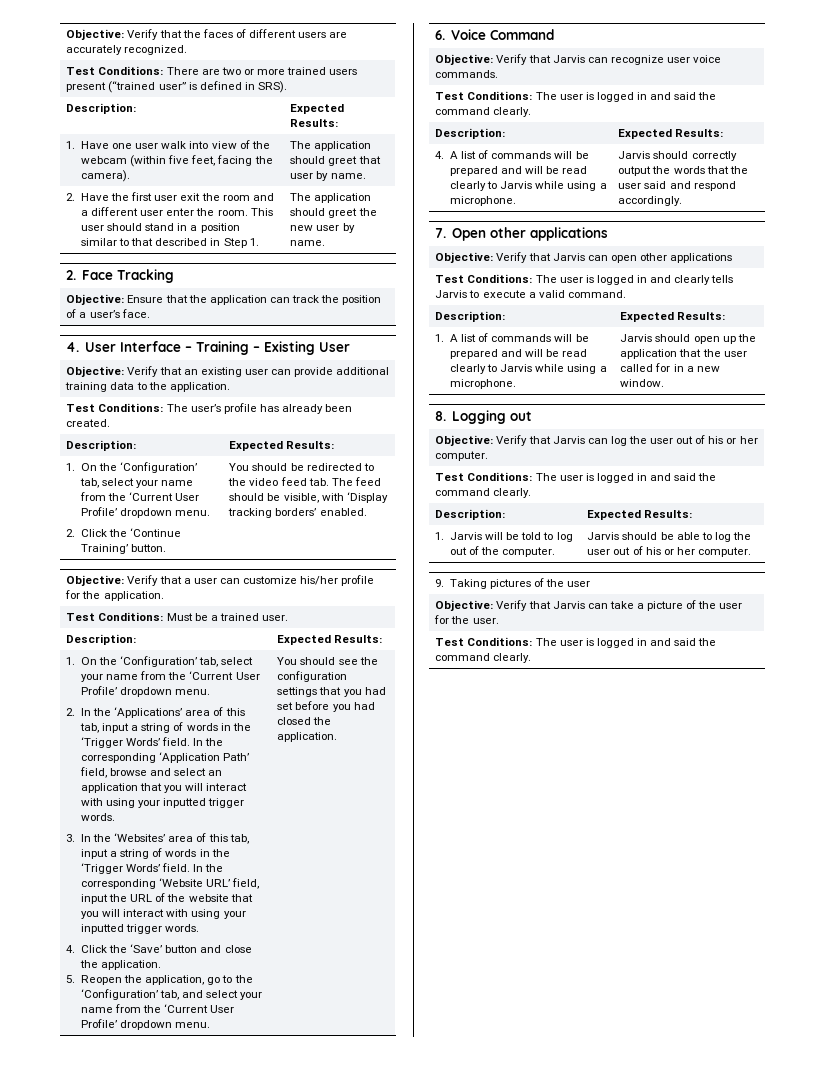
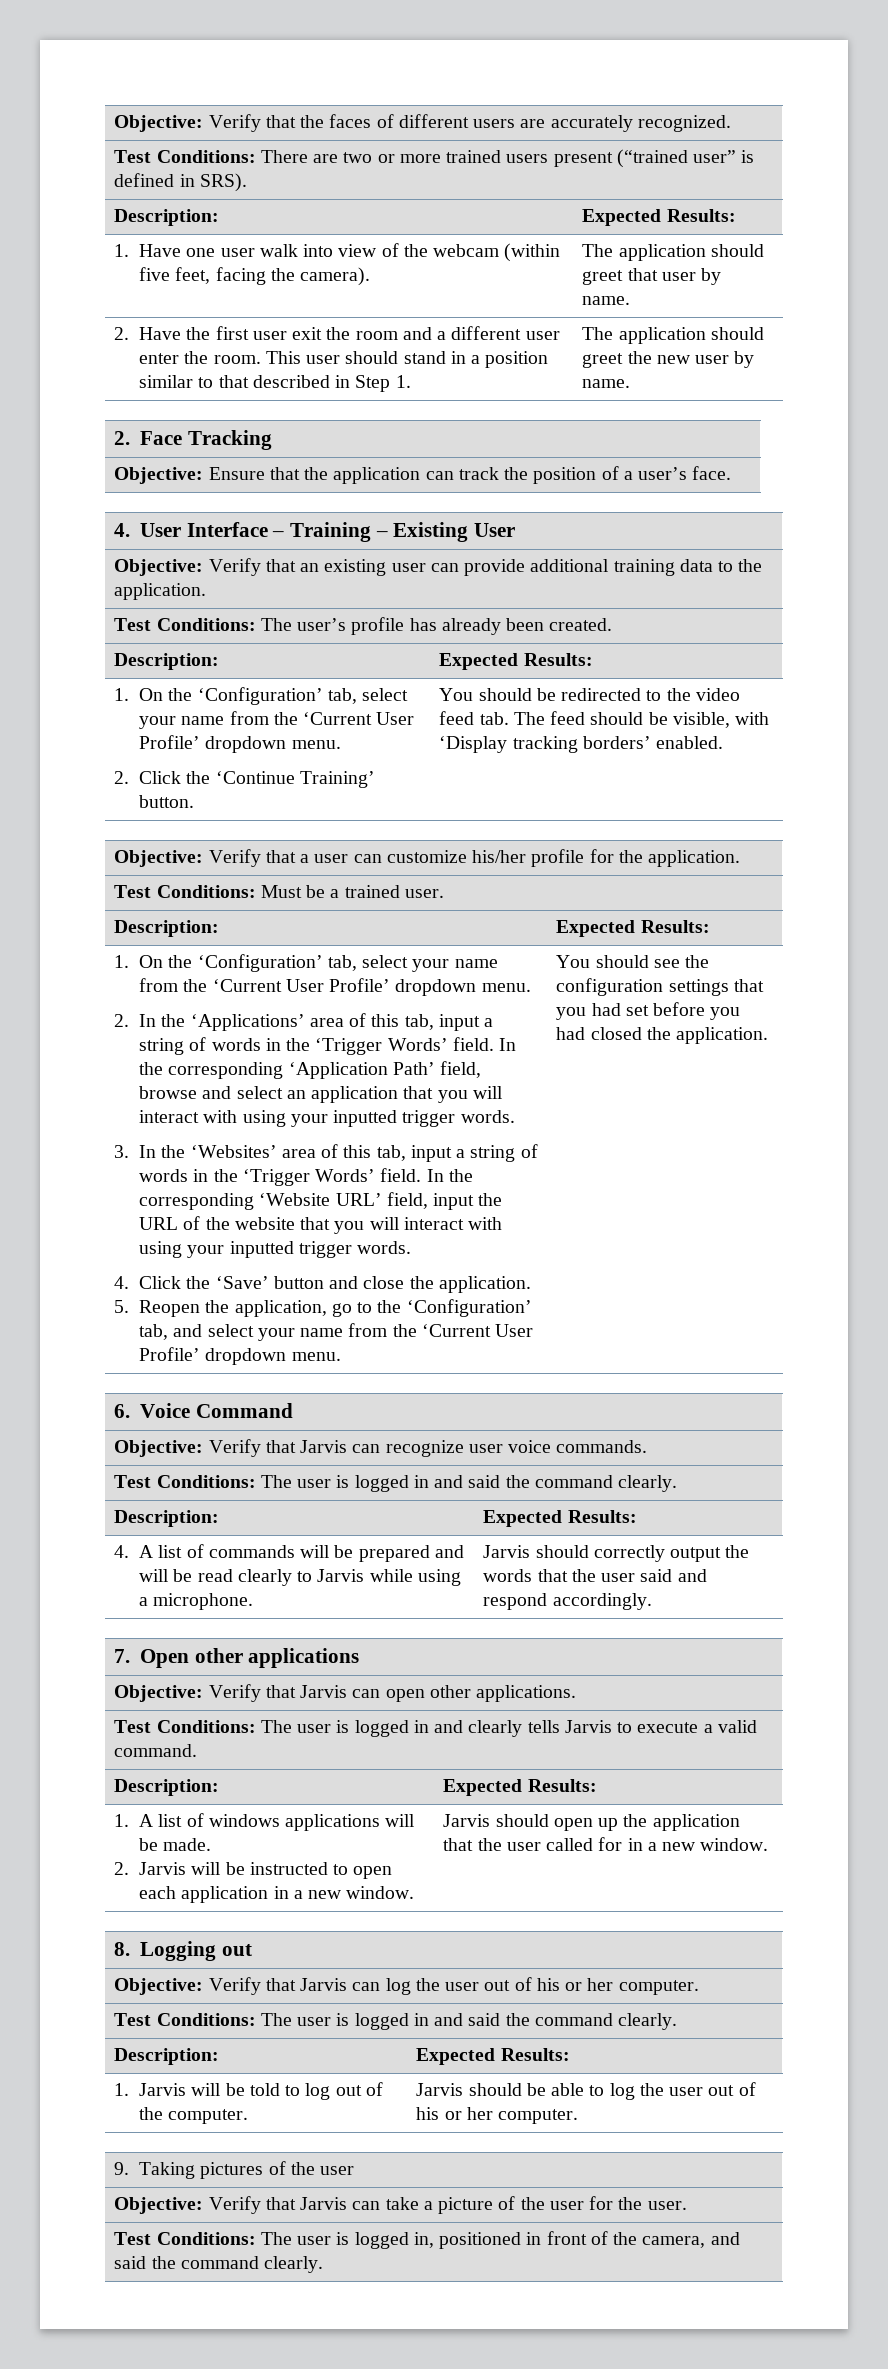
- Objective: Verify that Jarvis can open other applications
+ Objective: Verify that Jarvis can open other applications.
- 1. A list of commands will be prepared and will be read clearly to Jarvis while using a microphone. | Jarvis should open up the application that the user called for in a new window.
+ 1. A list of windows applications will be made.
+ 2. Jarvis will be instructed to open each application in a new window. | Jarvis should open up the application that the user called for in a new window.
  Objective: Verify that Jarvis can take a picture of the user for the user.
- Test Conditions: The user is logged in and said the command clearly.
+ Test Conditions: The user is logged in, positioned in front of the camera, and said the command clearly.

